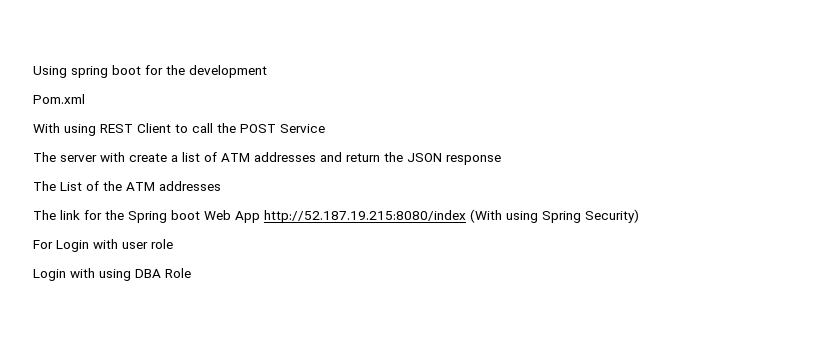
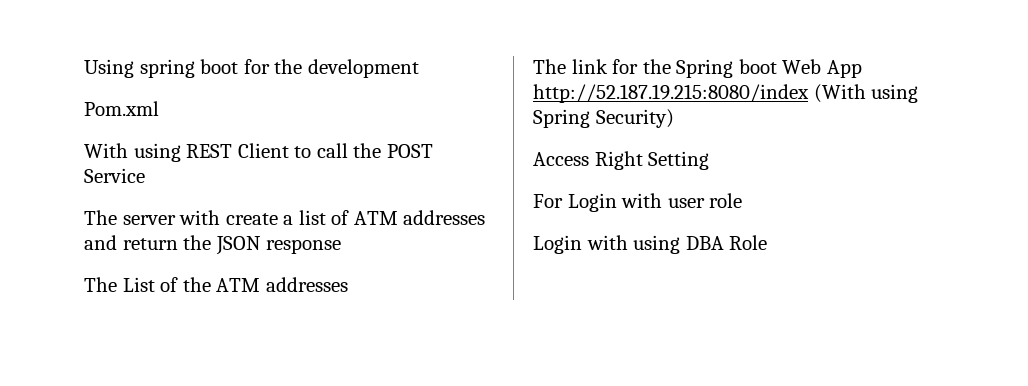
+ Access Right Setting

